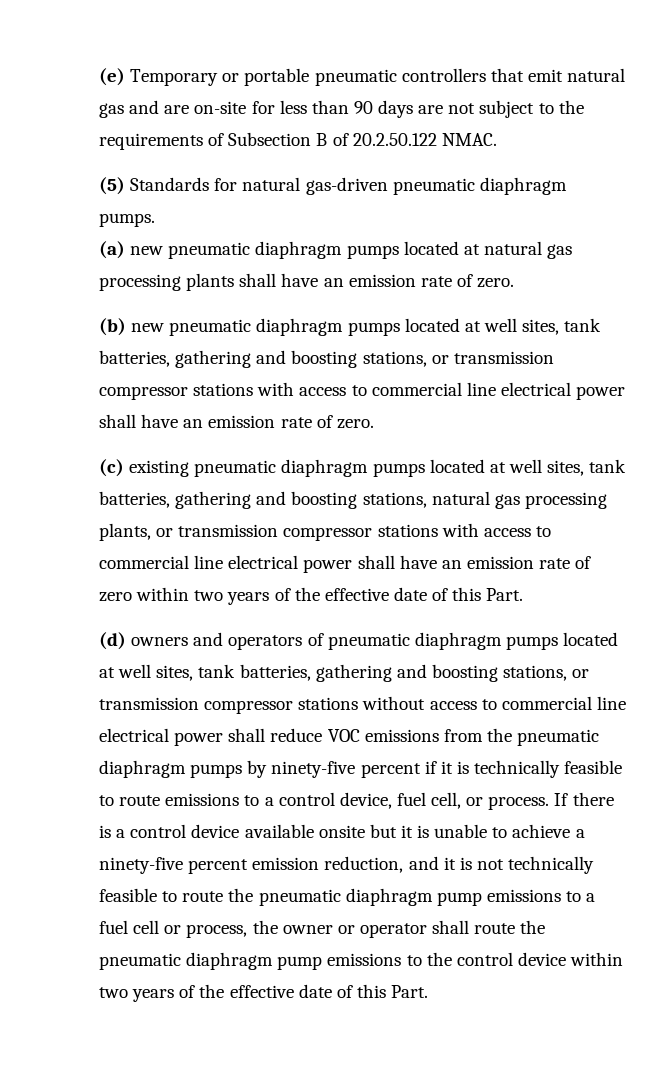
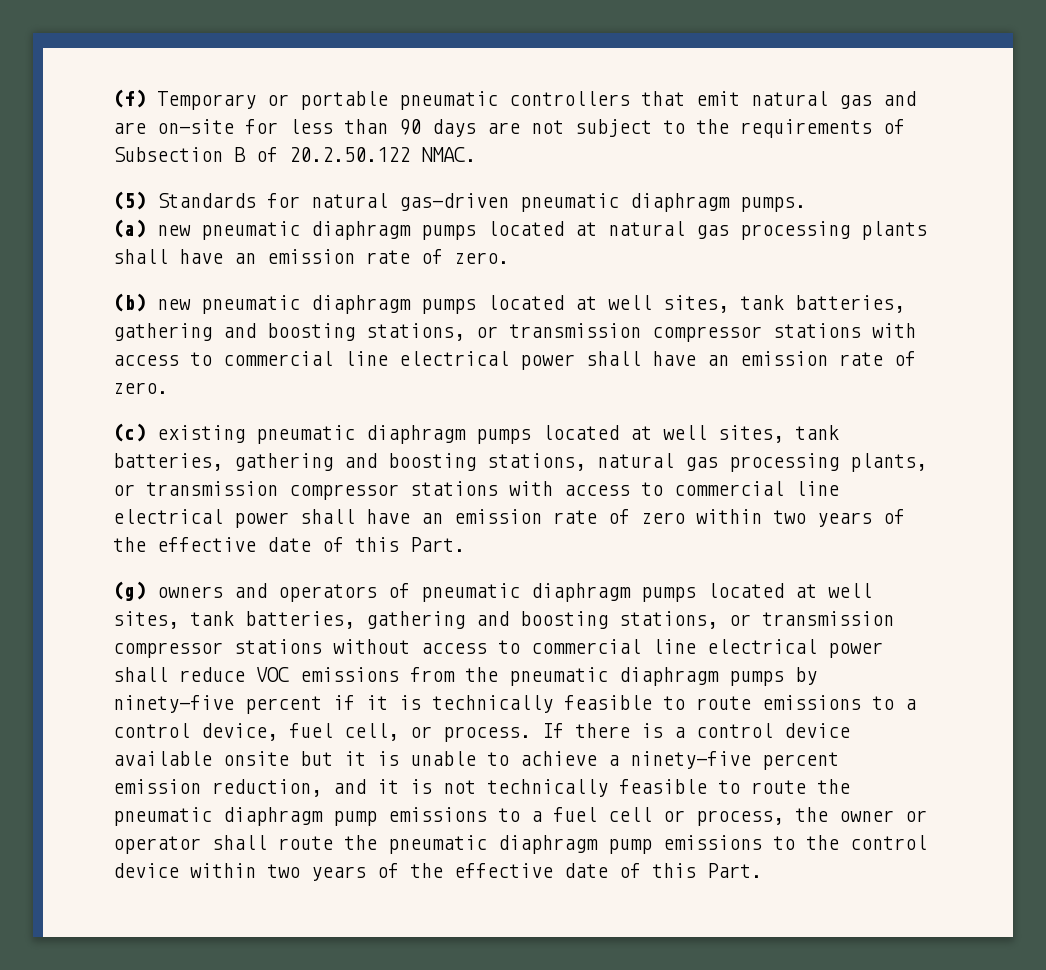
- (e) Temporary or portable pneumatic controllers that emit natural gas and are on-site for less than 90 days are not subject to the requirements of Subsection B of 20.2.50.122 NMAC.
+ (f) Temporary or portable pneumatic controllers that emit natural gas and are on-site for less than 90 days are not subject to the requirements of Subsection B of 20.2.50.122 NMAC.
- (d) owners and operators of pneumatic diaphragm pumps located at well sites, tank batteries, gathering and boosting stations, or transmission compressor stations without access to commercial line electrical power shall reduce VOC emissions from the pneumatic diaphragm pumps by ninety-five percent if it is technically feasible to route emissions to a control device, fuel cell, or process.
+ (g) owners and operators of pneumatic diaphragm pumps located at well sites, tank batteries, gathering and boosting stations, or transmission compressor stations without access to commercial line electrical power shall reduce VOC emissions from the pneumatic diaphragm pumps by ninety-five percent if it is technically feasible to route emissions to a control device, fuel cell, or process.

